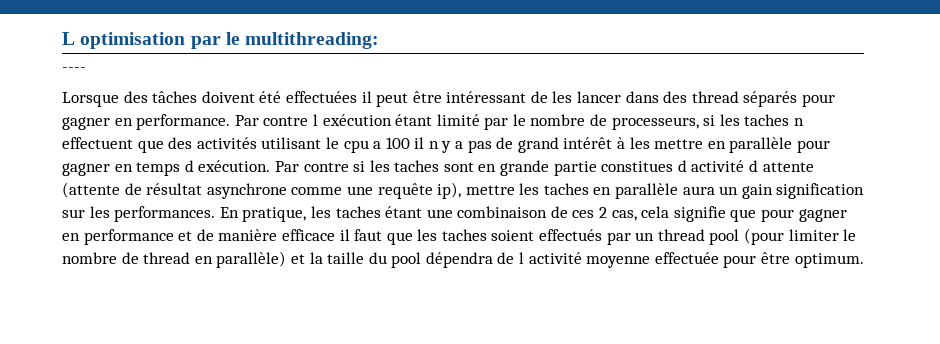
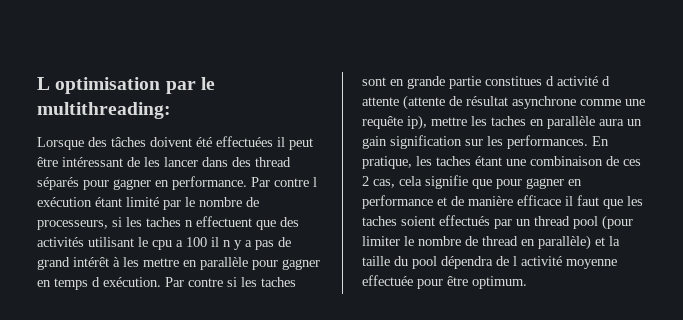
- ----

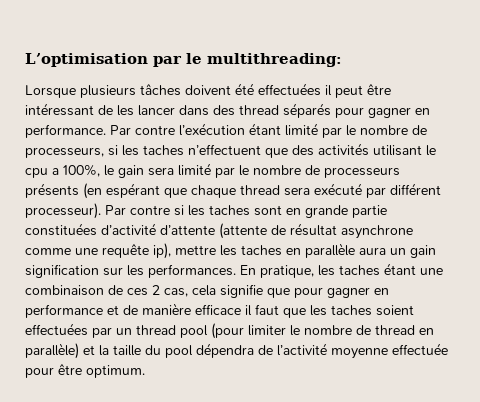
- L optimisation par le multithreading:
+ L’optimisation par le multithreading:
- Lorsque des tâches doivent été effectuées il peut être intéressant de les lancer dans des thread séparés pour gagner en performance.
+ Lorsque plusieurs tâches doivent été effectuées il peut être intéressant de les lancer dans des thread séparés pour gagner en performance.
- Par contre l exécution étant limité par le nombre de processeurs, si les taches n effectuent que des activités utilisant le cpu a 100 il n y a pas de grand intérêt à les mettre en parallèle pour gagner en temps d exécution.
+ Par contre l’exécution étant limité par le nombre de processeurs, si les taches n’effectuent que des activités utilisant le cpu a 100%, le gain sera limité par le nombre de processeurs présents (en espérant que chaque thread sera exécuté par différent processeur).
- Par contre si les taches sont en grande partie constitues d activité d attente (attente de résultat asynchrone comme une requête ip), mettre les taches en parallèle aura un gain signification sur les performances.
+ Par contre si les taches sont en grande partie constituées d’activité d’attente (attente de résultat asynchrone comme une requête ip), mettre les taches en parallèle aura un gain signification sur les performances.
- En pratique, les taches étant une combinaison de ces 2 cas, cela signifie que pour gagner en performance et de manière efficace il faut que les taches soient effectués par un thread pool (pour limiter le nombre de thread en parallèle) et la taille du pool dépendra de l activité moyenne effectuée pour être optimum.
+ En pratique, les taches étant une combinaison de ces 2 cas, cela signifie que pour gagner en performance et de manière efficace il faut que les taches soient effectuées par un thread pool (pour limiter le nombre de thread en parallèle) et la taille du pool dépendra de l’activité moyenne effectuée pour être optimum.

